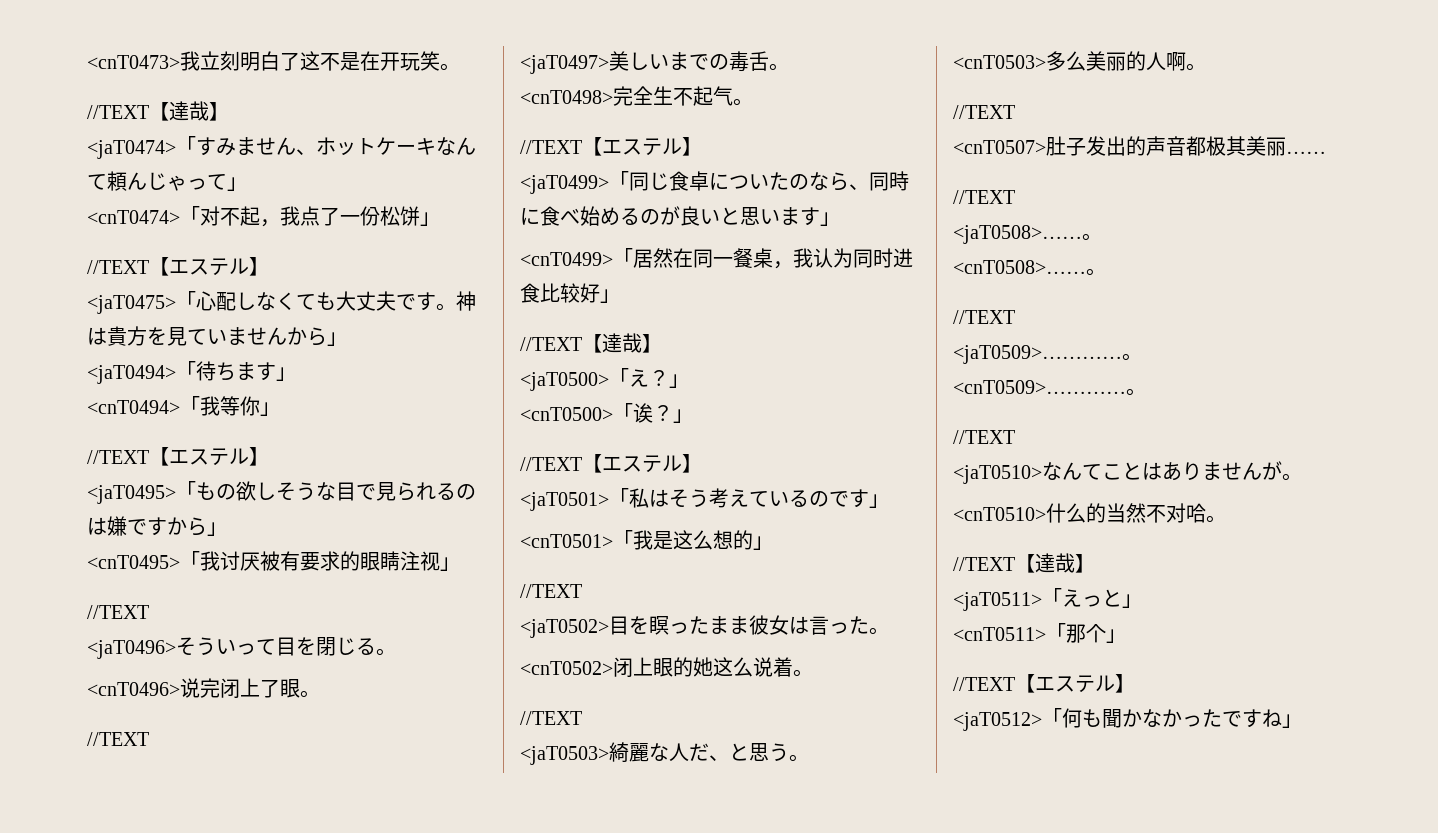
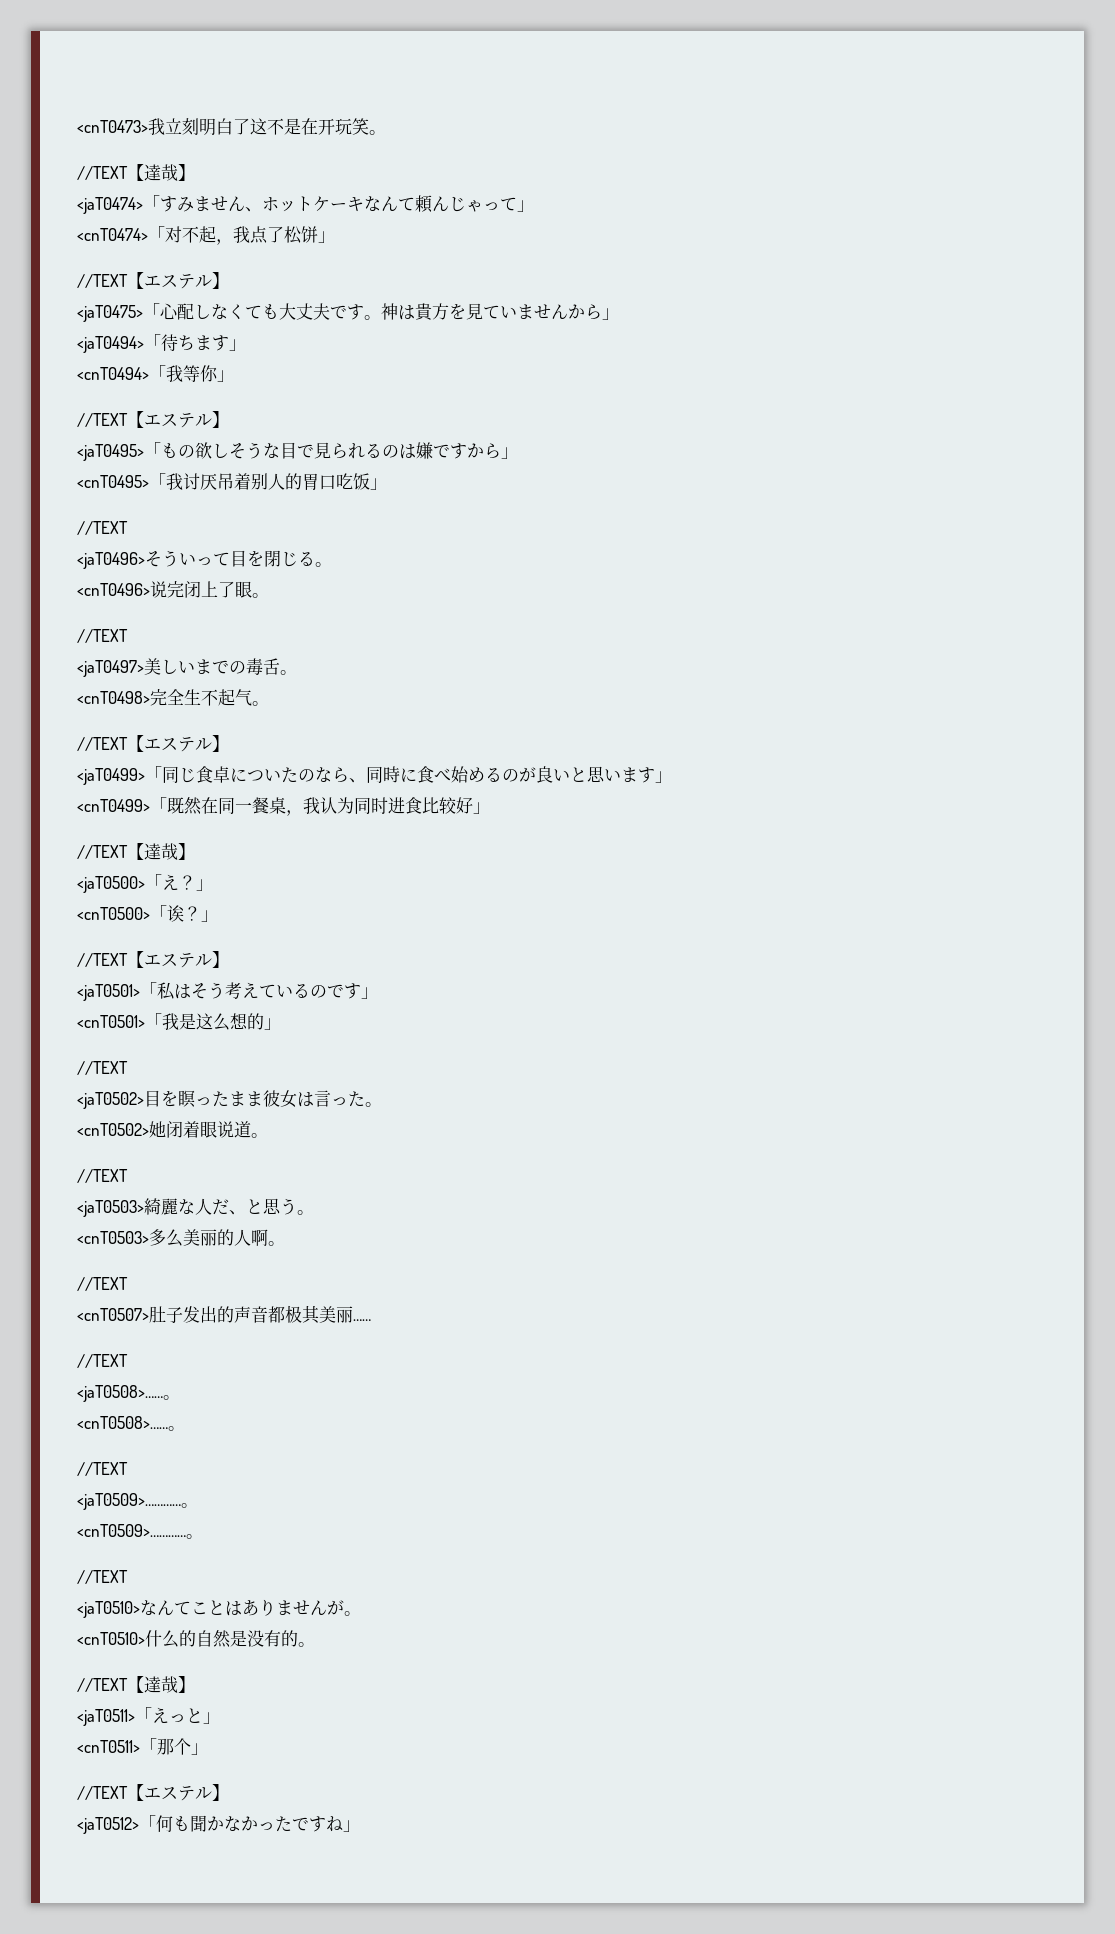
- <cnT0474>「对不起，我点了一份松饼」
+ <cnT0474>「对不起，我点了松饼」
- <cnT0495>「我讨厌被有要求的眼睛注视」
+ <cnT0495>「我讨厌吊着别人的胃口吃饭」
- <cnT0499>「居然在同一餐桌，我认为同时进食比较好」
+ <cnT0499>「既然在同一餐桌，我认为同时进食比较好」
- <cnT0502>闭上眼的她这么说着。
+ <cnT0502>她闭着眼说道。
- <cnT0510>什么的当然不对哈。
+ <cnT0510>什么的自然是没有的。

